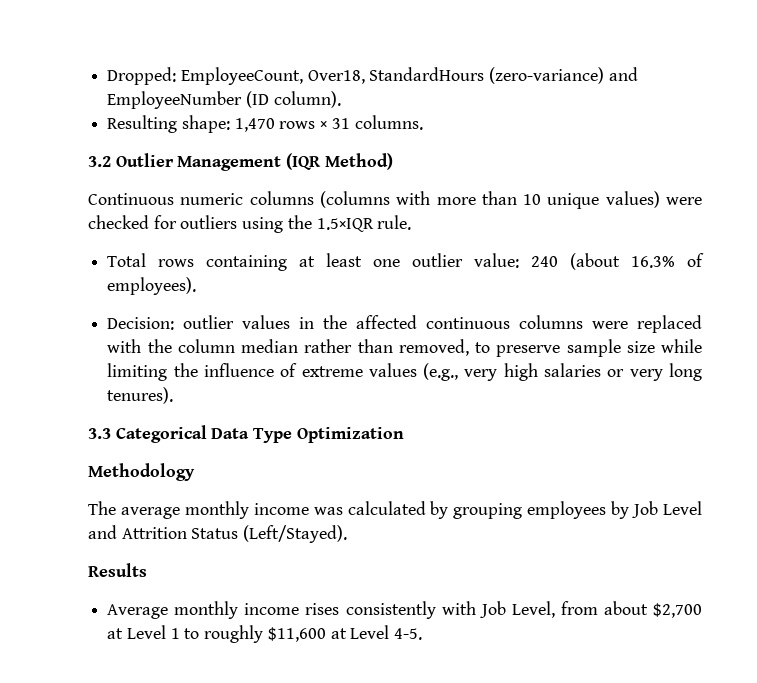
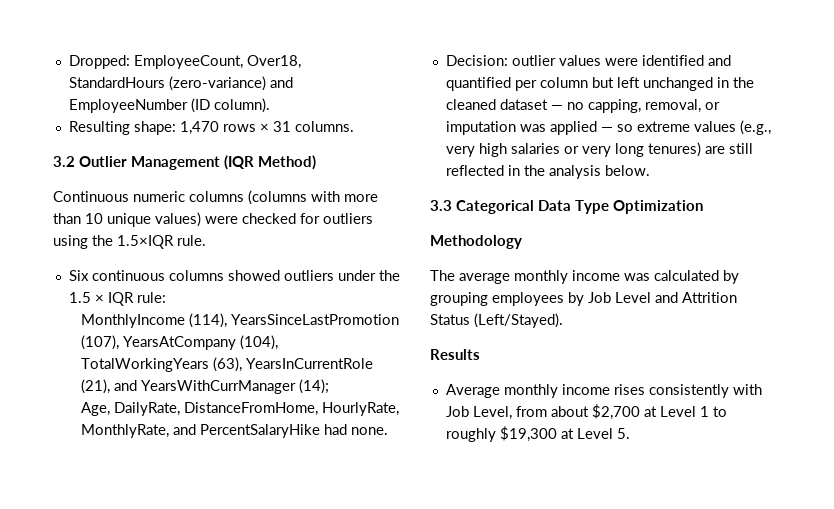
- Total rows containing at least one outlier value: 240 (about 16.3% of employees).
- Decision: outlier values in the affected continuous columns were replaced with the column median rather than removed, to preserve sample size while limiting the influence of extreme values (e.g., very high salaries or very long tenures).
+ Six continuous columns showed outliers under the 1.5 × IQR rule:
+ MonthlyIncome (114), YearsSinceLastPromotion (107), YearsAtCompany (104), TotalWorkingYears (63), YearsInCurrentRole (21), and YearsWithCurrManager (14);
+ Age, DailyRate, DistanceFromHome, HourlyRate, MonthlyRate, and PercentSalaryHike had none.
+ Decision: outlier values were identified and quantified per column but left unchanged in the cleaned dataset — no capping, removal, or imputation was applied — so extreme values (e.g., very high salaries or very long tenures) are still reflected in the analysis below.
- Average monthly income rises consistently with Job Level, from about $2,700 at Level 1 to roughly $11,600 at Level 4-5.
+ Average monthly income rises consistently with Job Level, from about $2,700 at Level 1 to roughly $19,300 at Level 5.

